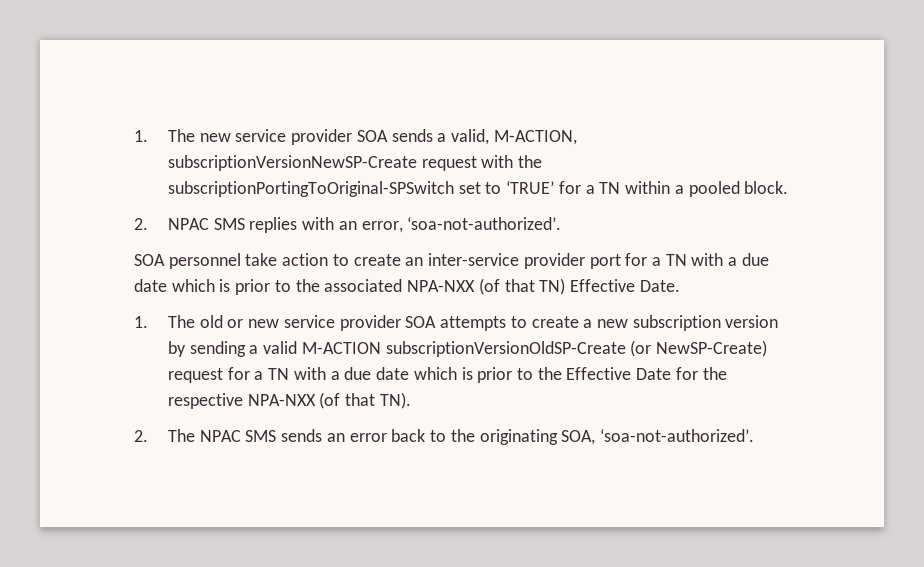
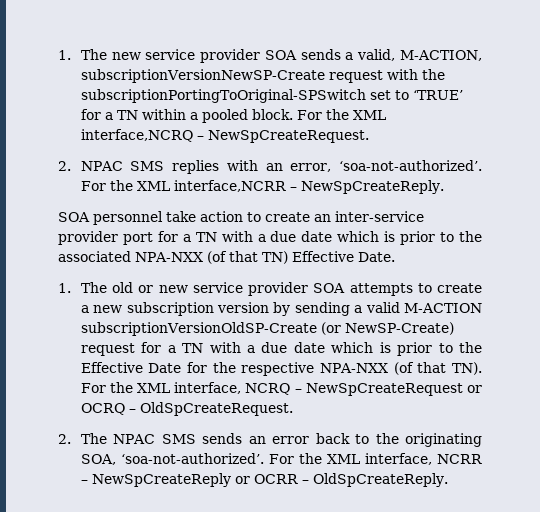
+ For the XML interface,NCRQ – NewSpCreateRequest.
+ For the XML interface,NCRR – NewSpCreateReply.
- 1. The old or new service provider SOA attempts to create a new subscription version by sending a valid M-ACTION subscriptionVersionOldSP-Create (or NewSP-Create) request for a TN with a due date which is prior to the Effective Date for the respective NPA-NXX (of that TN).
+ 1. The old or new service provider SOA attempts to create a new subscription version by sending a valid M-ACTION subscriptionVersionOldSP-Create (or NewSP-Create) request for a TN with a due date which is prior to the Effective Date for the respective NPA-NXX (of that TN). For the XML interface, NCRQ – NewSpCreateRequest or OCRQ – OldSpCreateRequest.
+ For the XML interface, NCRR – NewSpCreateReply or OCRR – OldSpCreateReply.

